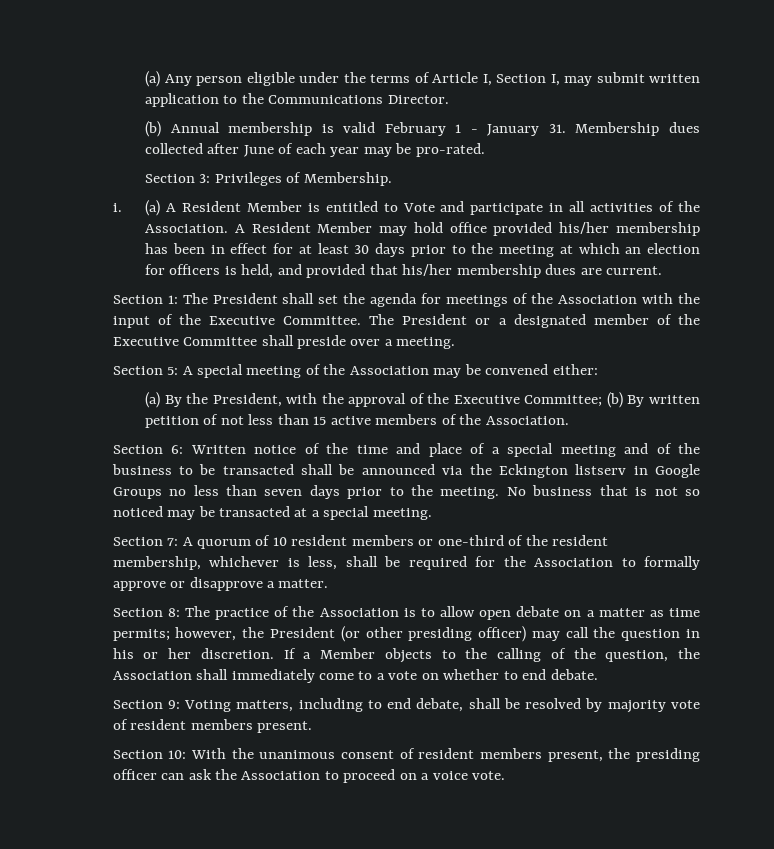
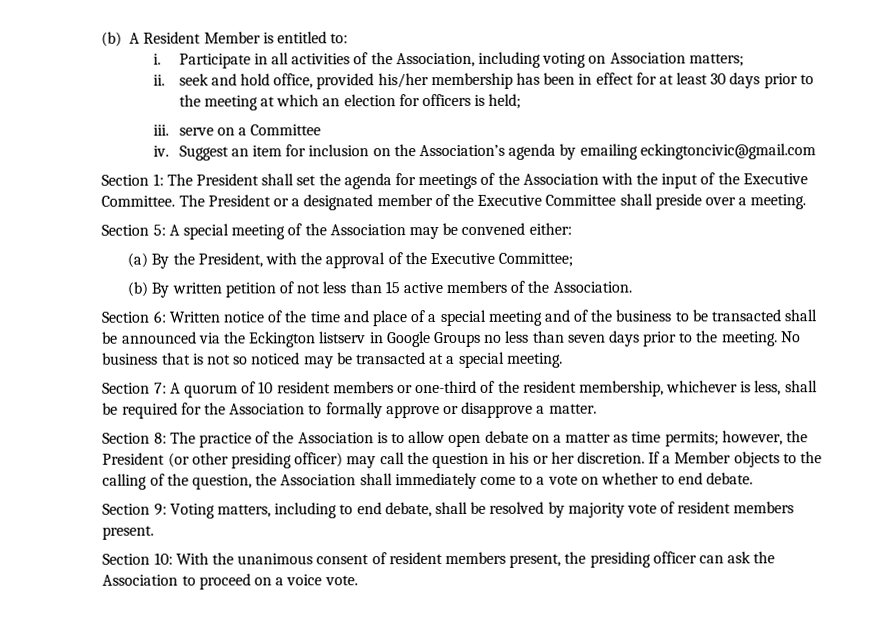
- (a) Any person eligible under the terms of Article I, Section I, may submit written application to the Communications Director.
- (b) Annual membership is valid February 1 - January 31. Membership dues collected after June of each year may be pro-rated.
- Section 3: Privileges of Membership.
- i. (a) A Resident Member is entitled to Vote and participate in all activities of the Association. A Resident Member may hold office provided his/her membership has been in effect for at least 30 days prior to the meeting at which an election for officers is held, and provided that his/her membership dues are current.
+ (b) A Resident Member is entitled to:
+ i. Participate in all activities of the Association, including voting on Association matters;
+ ii. seek and hold office, provided his/her membership has been in effect for at least 30 days prior to the meeting at which an election for officers is held;
+ iii. serve on a Committee
+ iv. Suggest an item for inclusion on the Association’s agenda by emailing eckingtoncivic@gmail.com
- (a) By the President, with the approval of the Executive Committee; (b) By written petition of not less than 15 active members of the Association.
+ (a) By the President, with the approval of the Executive Committee;
+ (b) By written petition of not less than 15 active members of the Association.

